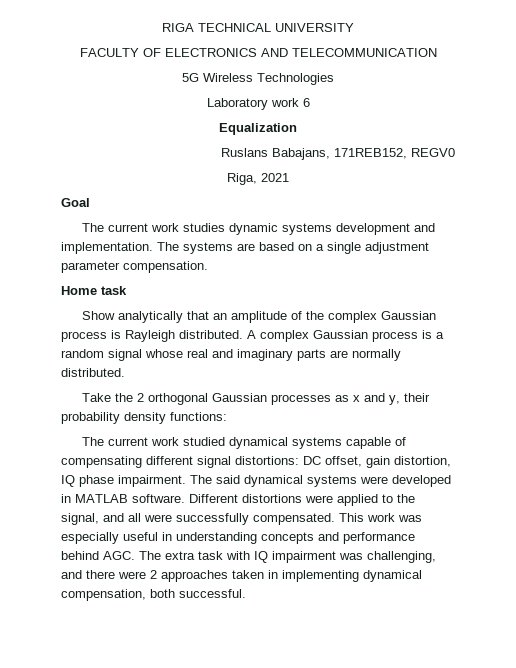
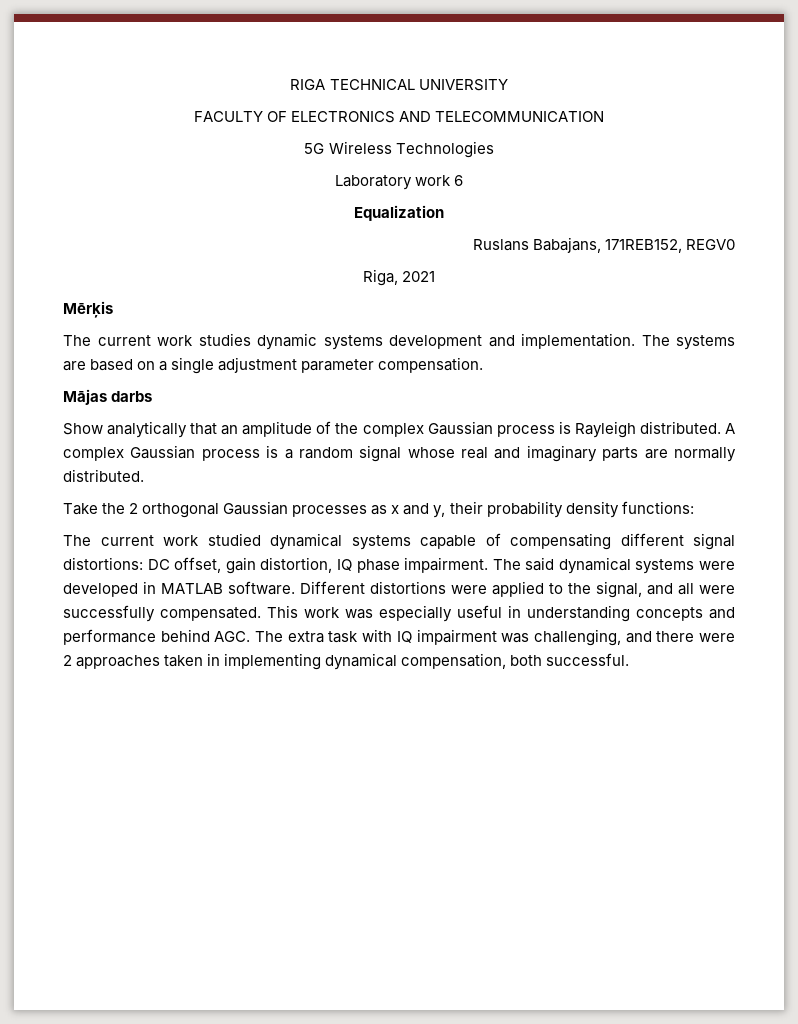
- Goal
+ Mērķis
- Home task
+ Mājas darbs

